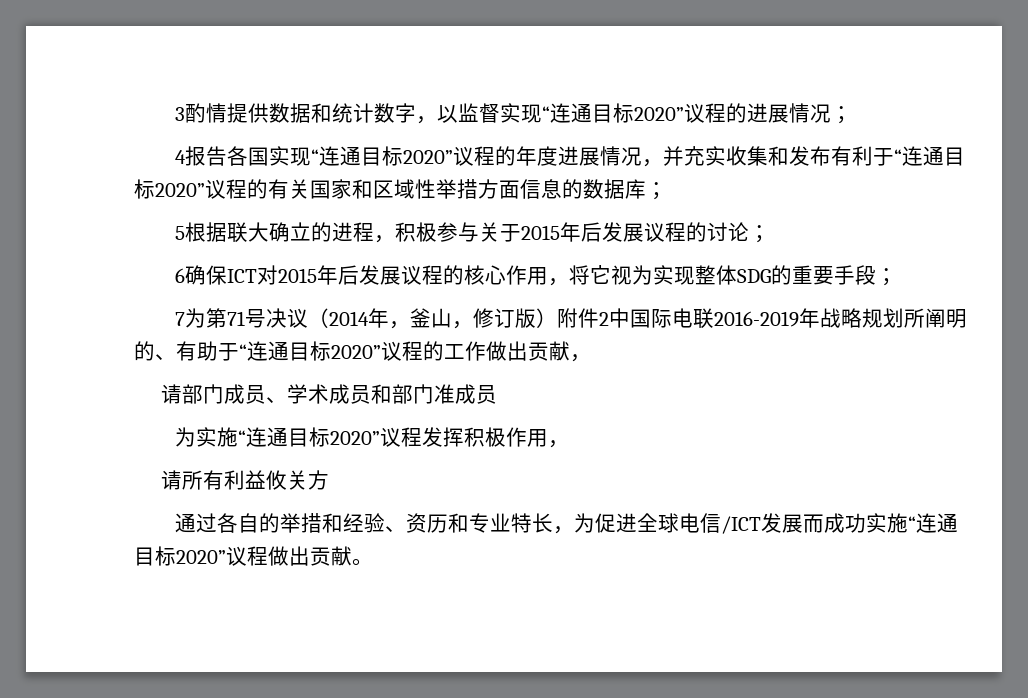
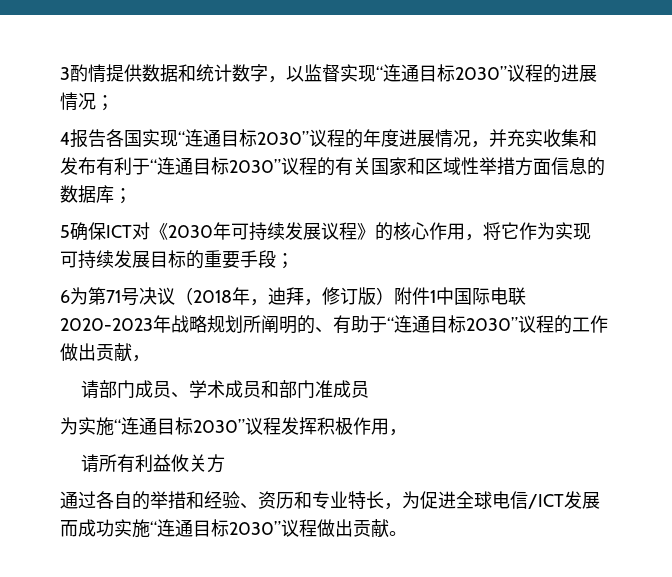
- 3酌情提供数据和统计数字，以监督实现“连通目标2020”议程的进展情况；
+ 3酌情提供数据和统计数字，以监督实现“连通目标2030”议程的进展情况；
- 4报告各国实现“连通目标2020”议程的年度进展情况，并充实收集和发布有利于“连通目标2020”议程的有关国家和区域性举措方面信息的数据库；
+ 4报告各国实现“连通目标2030”议程的年度进展情况，并充实收集和发布有利于“连通目标2030”议程的有关国家和区域性举措方面信息的数据库；
- 5根据联大确立的进程，积极参与关于2015年后发展议程的讨论；
- 6确保ICT对2015年后发展议程的核心作用，将它视为实现整体SDG的重要手段；
+ 5确保ICT对《2030年可持续发展议程》的核心作用，将它作为实现可持续发展目标的重要手段；
- 7为第71号决议（2014年，釜山，修订版）附件2中国际电联2016-2019年战略规划所阐明的、有助于“连通目标2020”议程的工作做出贡献，
+ 6为第71号决议（2018年，迪拜，修订版）附件1中国际电联2020-2023年战略规划所阐明的、有助于“连通目标2030”议程的工作做出贡献，
- 为实施“连通目标2020”议程发挥积极作用，
+ 为实施“连通目标2030”议程发挥积极作用，
- 通过各自的举措和经验、资历和专业特长，为促进全球电信/ICT发展而成功实施“连通目标2020”议程做出贡献。
+ 通过各自的举措和经验、资历和专业特长，为促进全球电信/ICT发展而成功实施“连通目标2030”议程做出贡献。

